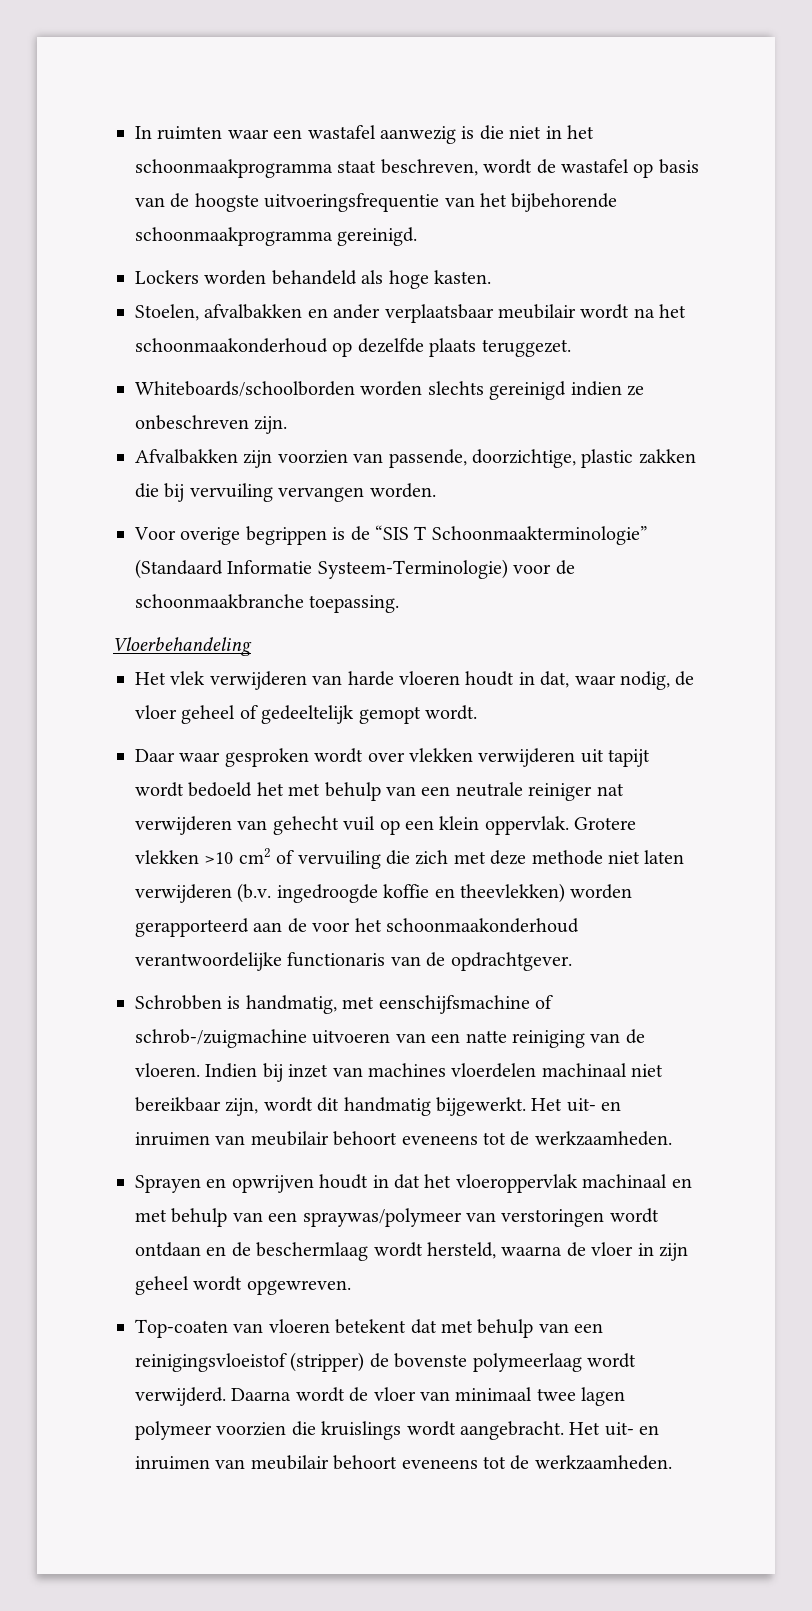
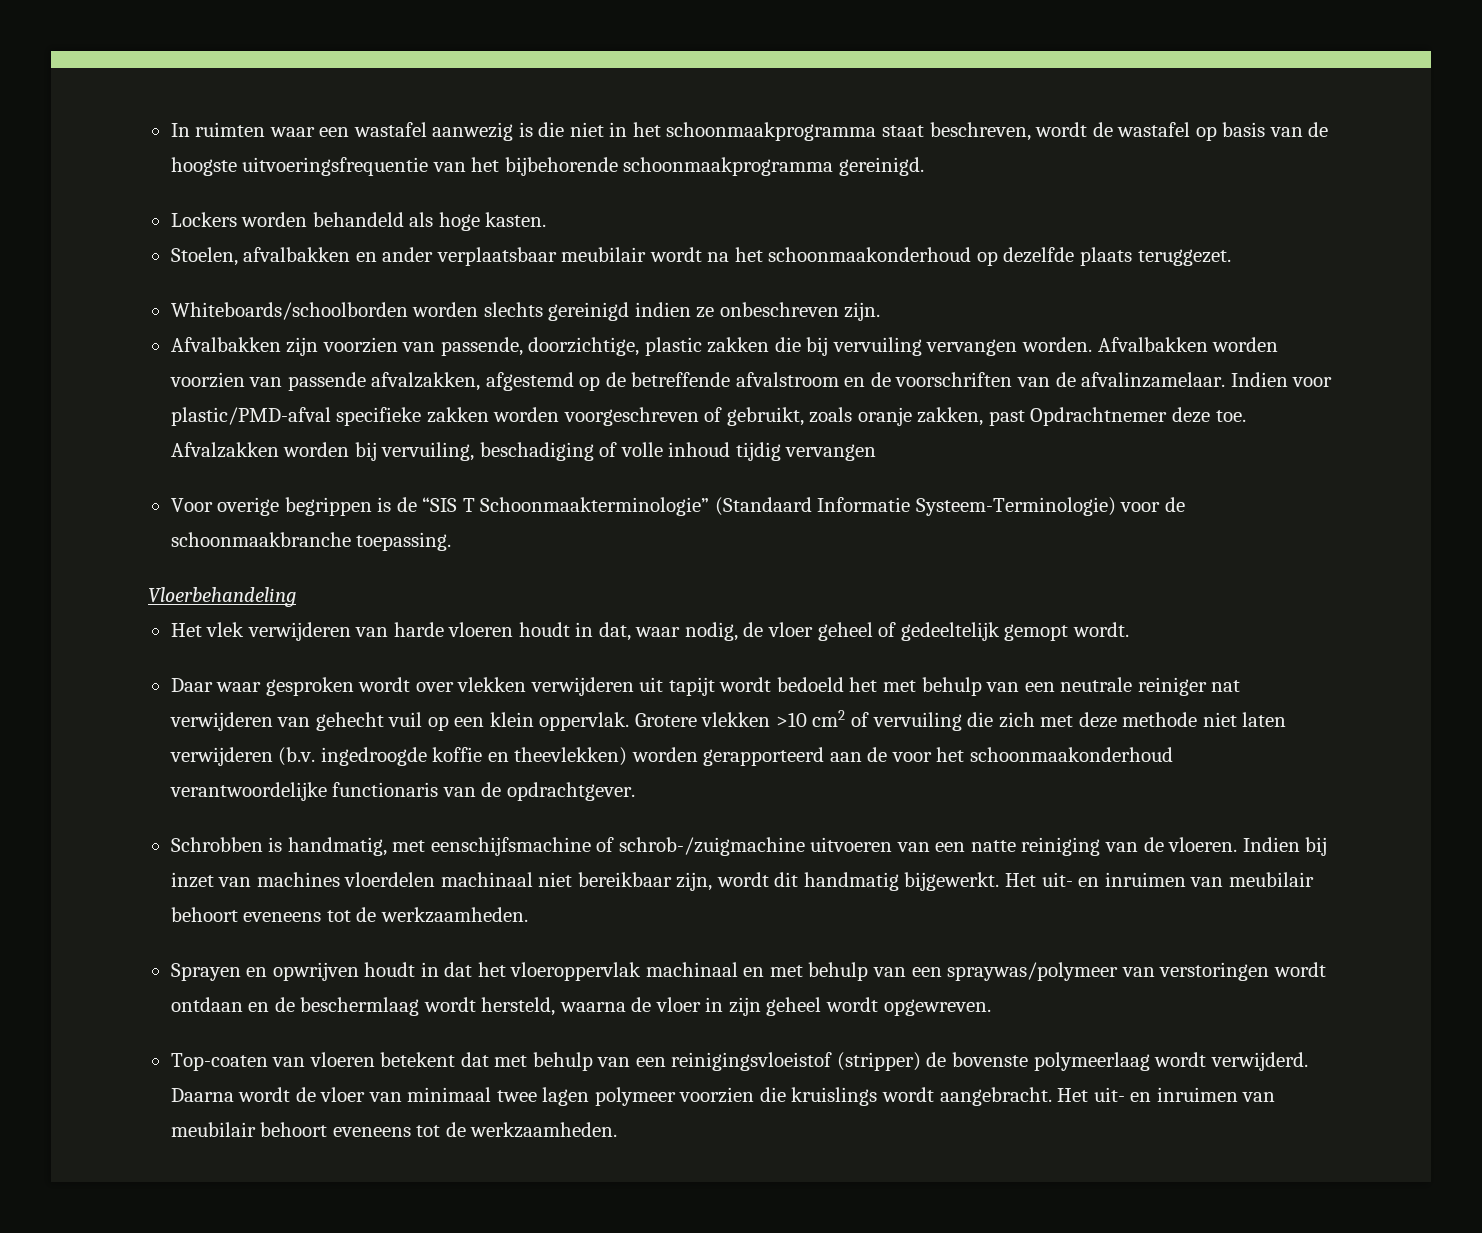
+ Afvalbakken worden voorzien van passende afvalzakken, afgestemd op de betreffende afvalstroom en de voorschriften van de afvalinzamelaar. Indien voor plastic/PMD-afval specifieke zakken worden voorgeschreven of gebruikt, zoals oranje zakken, past Opdrachtnemer deze toe. Afvalzakken worden bij vervuiling, beschadiging of volle inhoud tijdig vervangen

